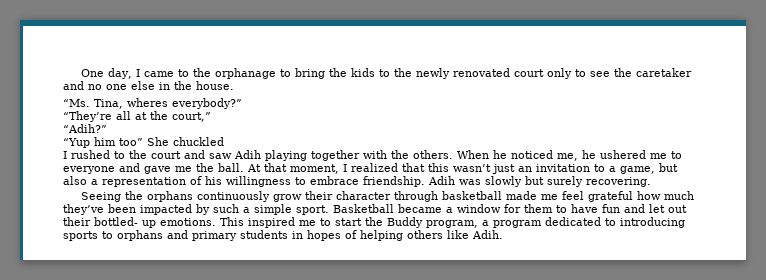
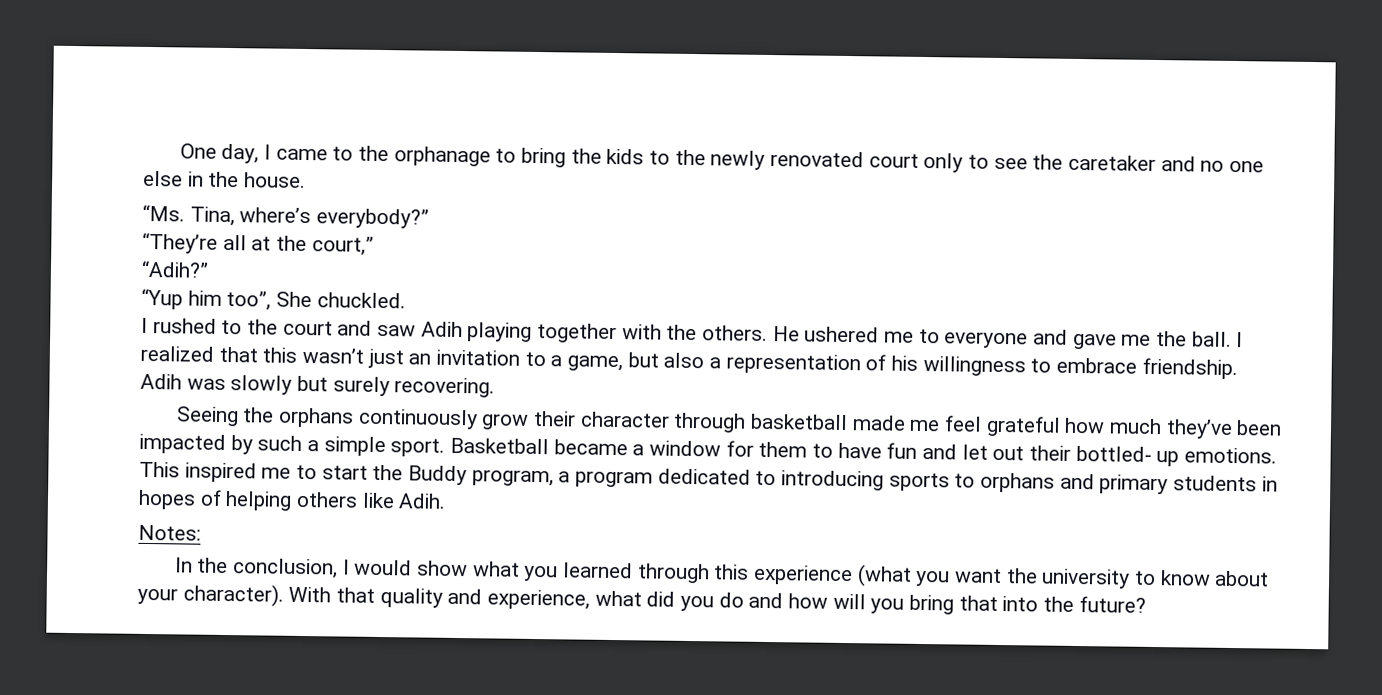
- “Ms. Tina, wheres everybody?”
+ “Ms. Tina, where’s everybody?”
- “Yup him too” She chuckled
+ “Yup him too”, She chuckled.
- When he noticed me, he ushered me to everyone and gave me the ball.
+ He ushered me to everyone and gave me the ball.
- At that moment, I realized that this wasn’t just an invitation to a game, but also a representation of his willingness to embrace friendship.
+ I realized that this wasn’t just an invitation to a game, but also a representation of his willingness to embrace friendship.
+ Notes:
+ In the conclusion, I would show what you learned through this experience (what you want the university to know about your character). With that quality and experience, what did you do and how will you bring that into the future?

